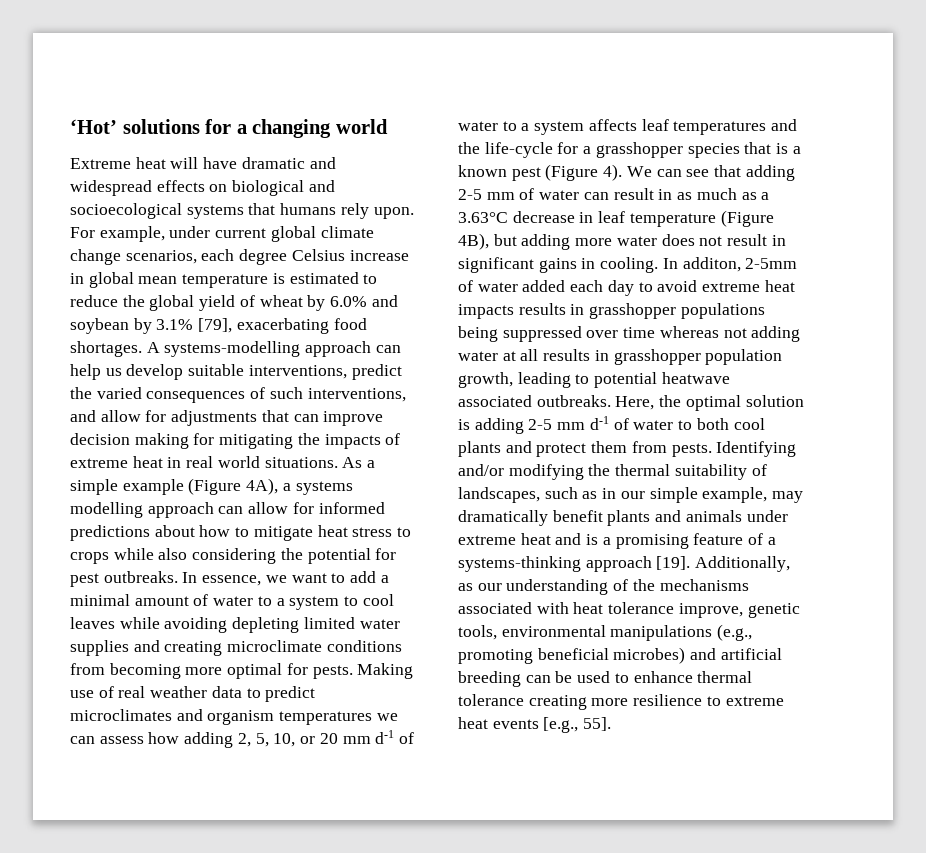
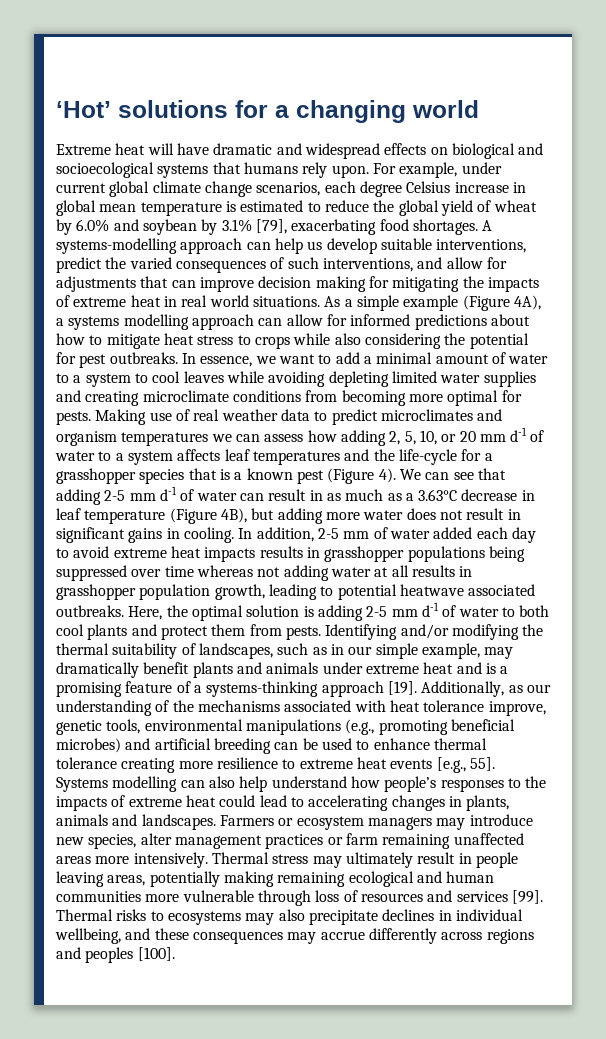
- We can see that adding 2-5 mm of water can result in as much as a 3.63°C decrease in leaf temperature (Figure 4B), but adding more water does not result in significant gains in cooling.
+ We can see that adding 2-5 mm d-1 of water can result in as much as a 3.63°C decrease in leaf temperature (Figure 4B), but adding more water does not result in significant gains in cooling.
- In additon, 2-5mm of water added each day to avoid extreme heat impacts results in grasshopper populations being suppressed over time whereas not adding water at all results in grasshopper population growth, leading to potential heatwave associated outbreaks.
+ In addition, 2-5 mm of water added each day to avoid extreme heat impacts results in grasshopper populations being suppressed over time whereas not adding water at all results in grasshopper population growth, leading to potential heatwave associated outbreaks.
+ Systems modelling can also help understand how people’s responses to the impacts of extreme heat could lead to accelerating changes in plants, animals and landscapes. Farmers or ecosystem managers may introduce new species, alter management practices or farm remaining unaffected areas more intensively. Thermal stress may ultimately result in people leaving areas, potentially making remaining ecological and human communities more vulnerable through loss of resources and services [99]. Thermal risks to ecosystems may also precipitate declines in individual wellbeing, and these consequences may accrue differently across regions and peoples [100].

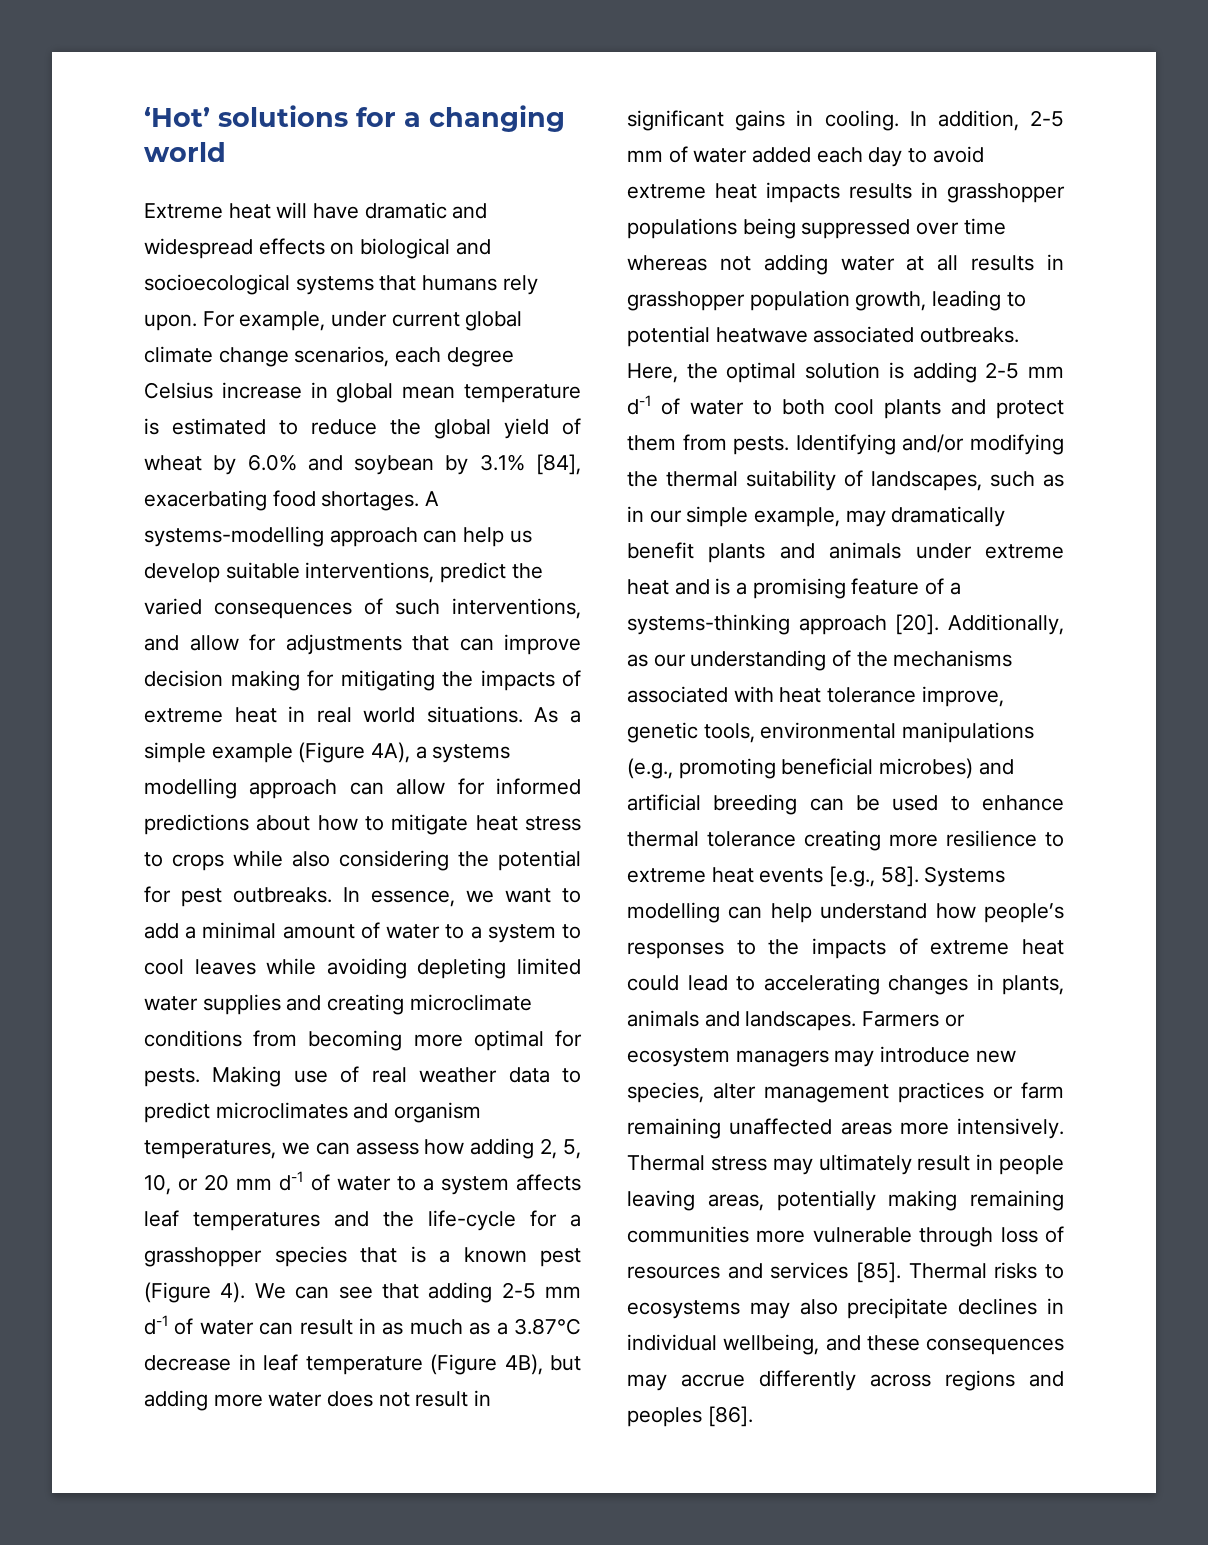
- For example, under current global climate change scenarios, each degree Celsius increase in global mean temperature is estimated to reduce the global yield of wheat by 6.0% and soybean by 3.1% [79], exacerbating food shortages.
+ For example, under current global climate change scenarios, each degree Celsius increase in global mean temperature is estimated to reduce the global yield of wheat by 6.0% and soybean by 3.1% [84], exacerbating food shortages.
- Making use of real weather data to predict microclimates and organism temperatures we can assess how adding 2, 5, 10, or 20 mm d-1 of water to a system affects leaf temperatures and the life-cycle for a grasshopper species that is a known pest (Figure 4).
+ Making use of real weather data to predict microclimates and organism temperatures, we can assess how adding 2, 5, 10, or 20 mm d-1 of water to a system affects leaf temperatures and the life-cycle for a grasshopper species that is a known pest (Figure 4).
- We can see that adding 2-5 mm d-1 of water can result in as much as a 3.63°C decrease in leaf temperature (Figure 4B), but adding more water does not result in significant gains in cooling.
+ We can see that adding 2-5 mm d-1 of water can result in as much as a 3.87°C decrease in leaf temperature (Figure 4B), but adding more water does not result in significant gains in cooling.
- Identifying and/or modifying the thermal suitability of landscapes, such as in our simple example, may dramatically benefit plants and animals under extreme heat and is a promising feature of a systems-thinking approach [19].
+ Identifying and/or modifying the thermal suitability of landscapes, such as in our simple example, may dramatically benefit plants and animals under extreme heat and is a promising feature of a systems-thinking approach [20].
- Additionally, as our understanding of the mechanisms associated with heat tolerance improve, genetic tools, environmental manipulations (e.g., promoting beneficial microbes) and artificial breeding can be used to enhance thermal tolerance creating more resilience to extreme heat events [e.g., 55].
+ Additionally, as our understanding of the mechanisms associated with heat tolerance improve, genetic tools, environmental manipulations (e.g., promoting beneficial microbes) and artificial breeding can be used to enhance thermal tolerance creating more resilience to extreme heat events [e.g., 58].
- Systems modelling can also help understand how people’s responses to the impacts of extreme heat could lead to accelerating changes in plants, animals and landscapes.
+ Systems modelling can help understand how people’s responses to the impacts of extreme heat could lead to accelerating changes in plants, animals and landscapes.
- Thermal stress may ultimately result in people leaving areas, potentially making remaining ecological and human communities more vulnerable through loss of resources and services [99].
+ Thermal stress may ultimately result in people leaving areas, potentially making remaining communities more vulnerable through loss of resources and services [85].
- Thermal risks to ecosystems may also precipitate declines in individual wellbeing, and these consequences may accrue differently across regions and peoples [100].
+ Thermal risks to ecosystems may also precipitate declines in individual wellbeing, and these consequences may accrue differently across regions and peoples [86].

